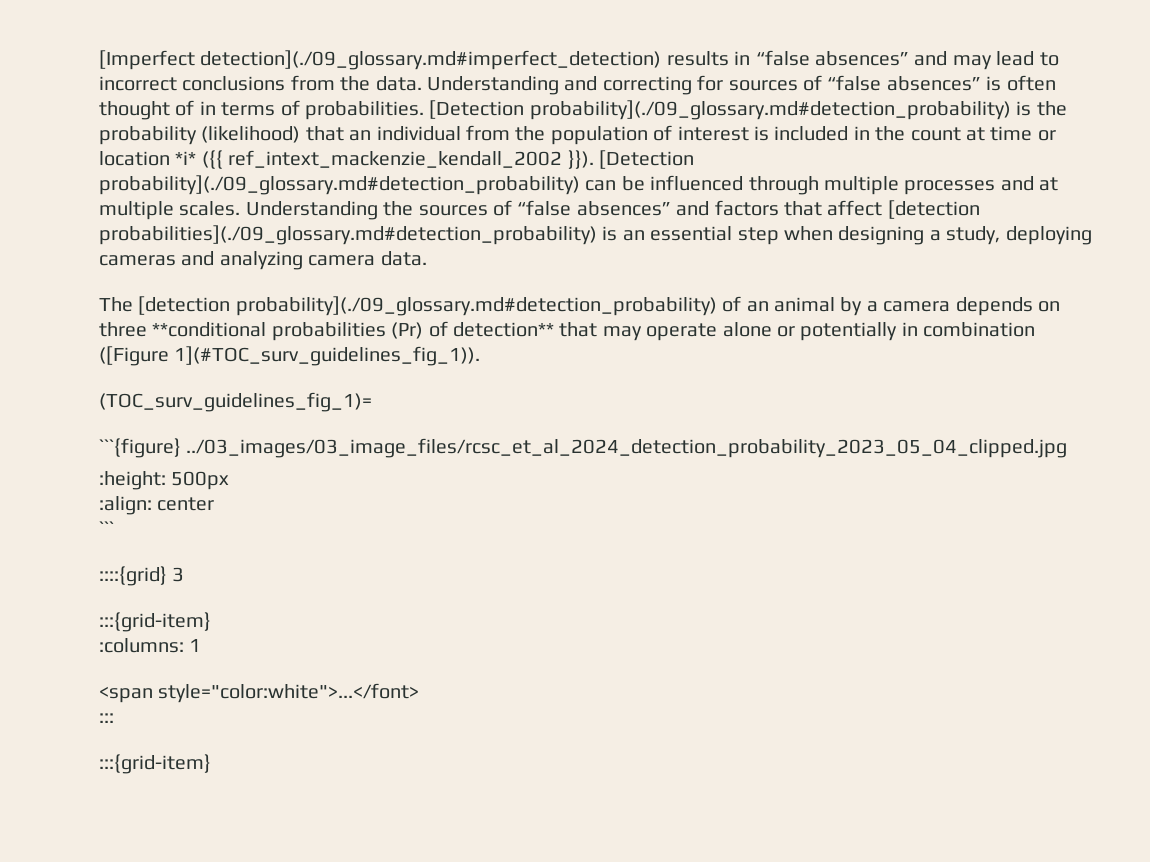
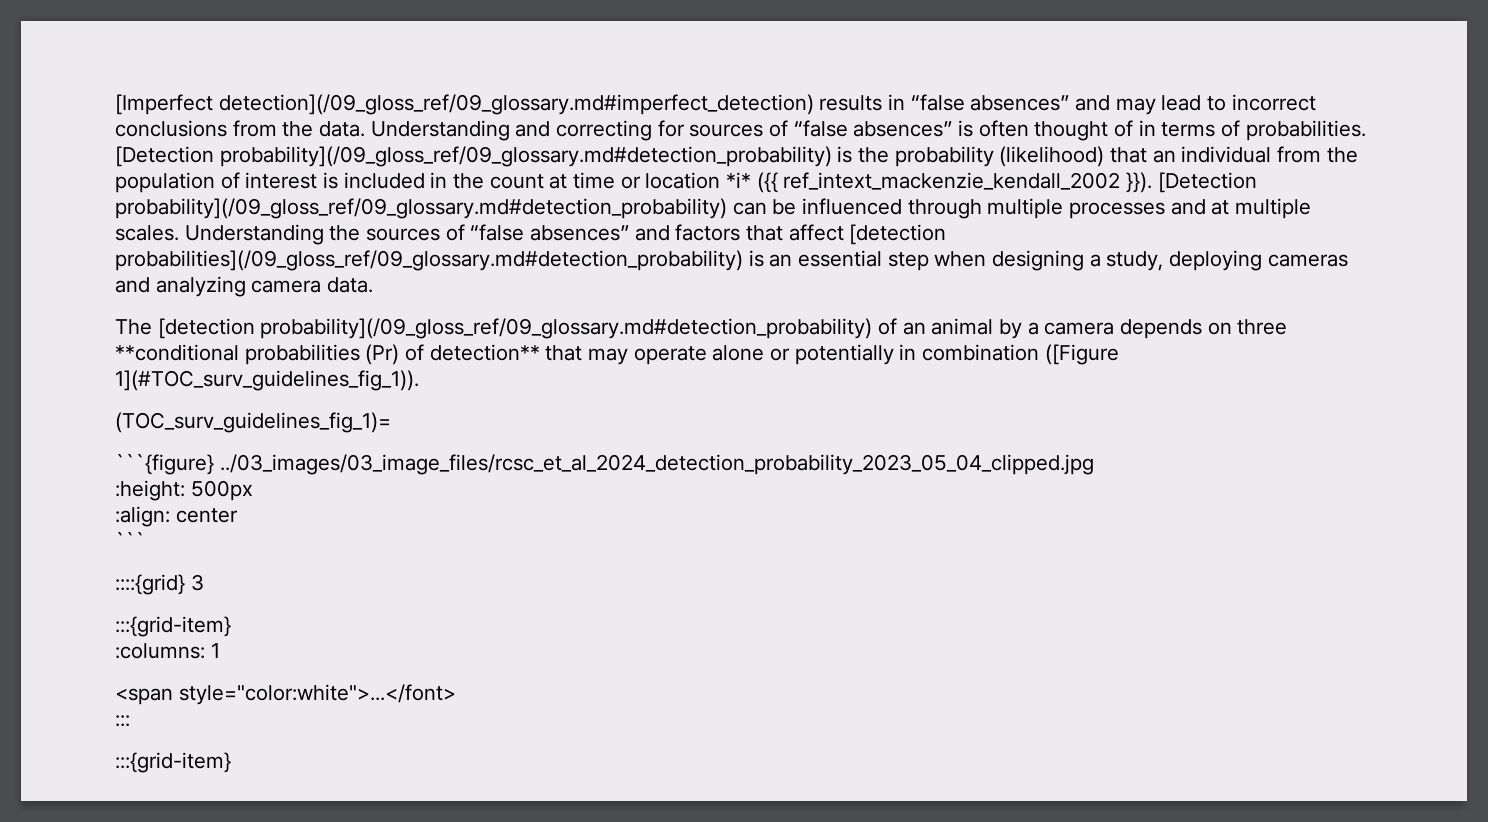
- [Imperfect detection](./09_glossary.md#imperfect_detection) results in “false absences” and may lead to incorrect conclusions from the data.
+ [Imperfect detection](/09_gloss_ref/09_glossary.md#imperfect_detection) results in “false absences” and may lead to incorrect conclusions from the data.
- [Detection probability](./09_glossary.md#detection_probability) is the probability (likelihood) that an individual from the population of interest is included in the count at time or location *i* ({{ ref_intext_mackenzie_kendall_2002 }}).
+ [Detection probability](/09_gloss_ref/09_glossary.md#detection_probability) is the probability (likelihood) that an individual from the population of interest is included in the count at time or location *i* ({{ ref_intext_mackenzie_kendall_2002 }}).
- [Detection probability](./09_glossary.md#detection_probability) can be influenced through multiple processes and at multiple scales.
+ [Detection probability](/09_gloss_ref/09_glossary.md#detection_probability) can be influenced through multiple processes and at multiple scales.
- Understanding the sources of “false absences” and factors that affect [detection probabilities](./09_glossary.md#detection_probability) is an essential step when designing a study, deploying cameras and analyzing camera data.
+ Understanding the sources of “false absences” and factors that affect [detection probabilities](/09_gloss_ref/09_glossary.md#detection_probability) is an essential step when designing a study, deploying cameras and analyzing camera data.
- The [detection probability](./09_glossary.md#detection_probability) of an animal by a camera depends on three **conditional probabilities (Pr) of detection** that may operate alone or potentially in combination ([Figure 1](#TOC_surv_guidelines_fig_1)).
+ The [detection probability](/09_gloss_ref/09_glossary.md#detection_probability) of an animal by a camera depends on three **conditional probabilities (Pr) of detection** that may operate alone or potentially in combination ([Figure 1](#TOC_surv_guidelines_fig_1)).

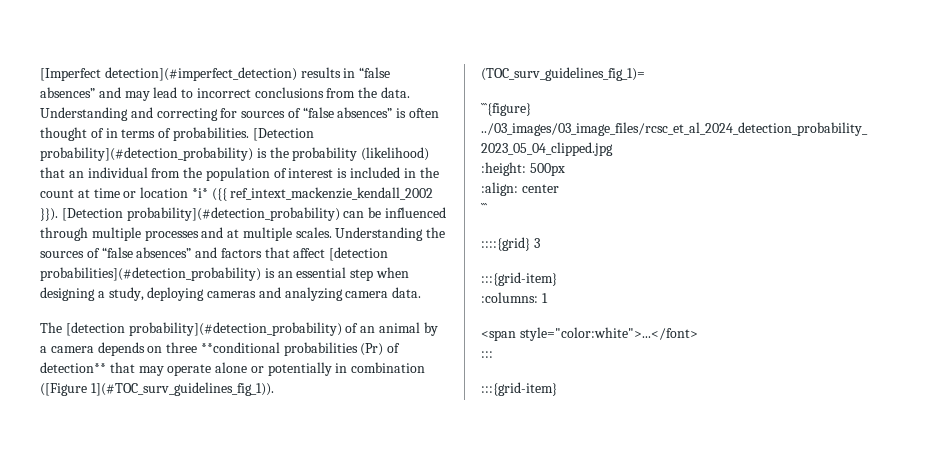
- [Imperfect detection](/09_gloss_ref/09_glossary.md#imperfect_detection) results in “false absences” and may lead to incorrect conclusions from the data.
+ [Imperfect detection](#imperfect_detection) results in “false absences” and may lead to incorrect conclusions from the data.
- [Detection probability](/09_gloss_ref/09_glossary.md#detection_probability) is the probability (likelihood) that an individual from the population of interest is included in the count at time or location *i* ({{ ref_intext_mackenzie_kendall_2002 }}).
+ [Detection probability](#detection_probability) is the probability (likelihood) that an individual from the population of interest is included in the count at time or location *i* ({{ ref_intext_mackenzie_kendall_2002 }}).
- [Detection probability](/09_gloss_ref/09_glossary.md#detection_probability) can be influenced through multiple processes and at multiple scales.
+ [Detection probability](#detection_probability) can be influenced through multiple processes and at multiple scales.
- Understanding the sources of “false absences” and factors that affect [detection probabilities](/09_gloss_ref/09_glossary.md#detection_probability) is an essential step when designing a study, deploying cameras and analyzing camera data.
+ Understanding the sources of “false absences” and factors that affect [detection probabilities](#detection_probability) is an essential step when designing a study, deploying cameras and analyzing camera data.
- The [detection probability](/09_gloss_ref/09_glossary.md#detection_probability) of an animal by a camera depends on three **conditional probabilities (Pr) of detection** that may operate alone or potentially in combination ([Figure 1](#TOC_surv_guidelines_fig_1)).
+ The [detection probability](#detection_probability) of an animal by a camera depends on three **conditional probabilities (Pr) of detection** that may operate alone or potentially in combination ([Figure 1](#TOC_surv_guidelines_fig_1)).

